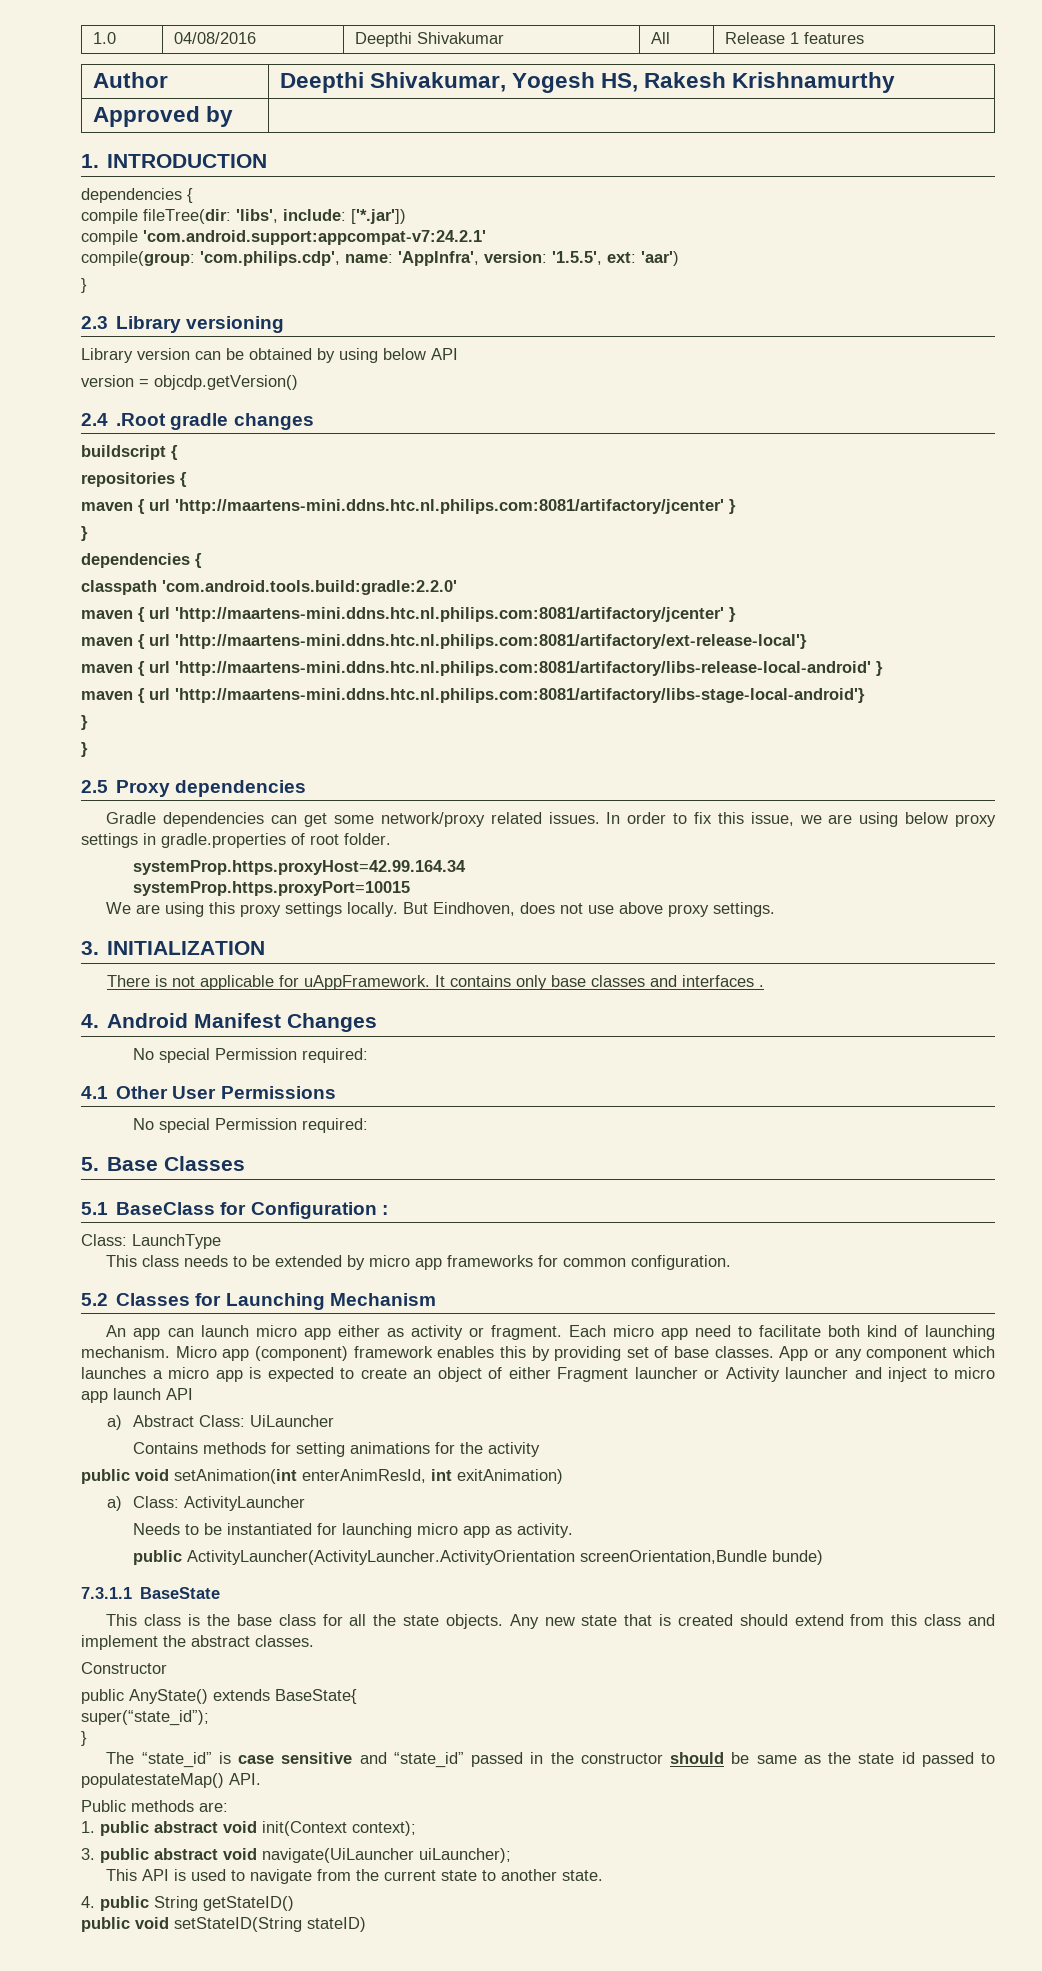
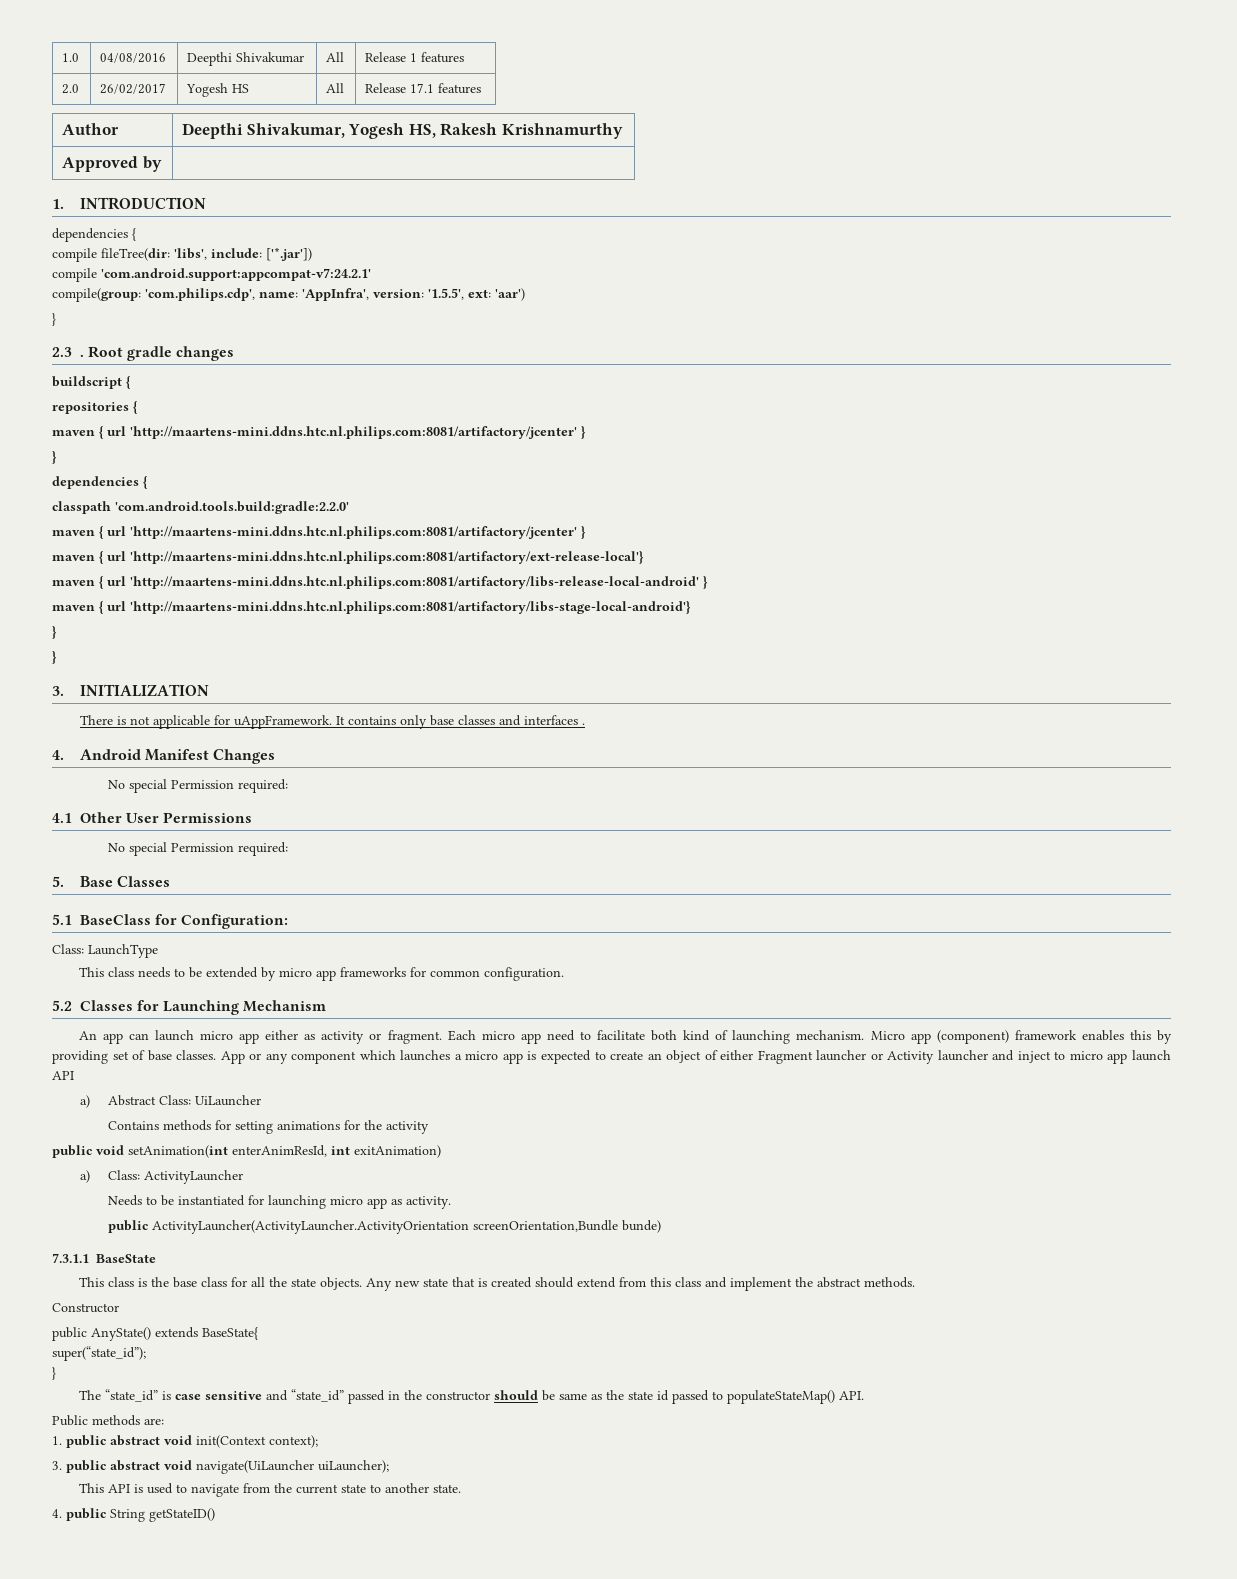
+ 2.0 | 26/02/2017 | Yogesh HS | All | Release 17.1 features
- 2.3 Library versioning
- Library version can be obtained by using below API
- version = objcdp.getVersion()
- 2.4 .Root gradle changes
+ 2.3 . Root gradle changes
- 2.5 Proxy dependencies
- Gradle dependencies can get some network/proxy related issues. In order to fix this issue, we are using below proxy settings in gradle.properties of root folder.
- systemProp.https.proxyHost=42.99.164.34
- systemProp.https.proxyPort=10015
- We are using this proxy settings locally. But Eindhoven, does not use above proxy settings.
- 5.1 BaseClass for Configuration :
+ 5.1 BaseClass for Configuration:
- Any new state that is created should extend from this class and implement the abstract classes.
+ Any new state that is created should extend from this class and implement the abstract methods.
- The “state_id” is case sensitive and “state_id” passed in the constructor should be same as the state id passed to populatestateMap() API.
+ The “state_id” is case sensitive and “state_id” passed in the constructor should be same as the state id passed to populateStateMap() API.
- public void setStateID(String stateID)

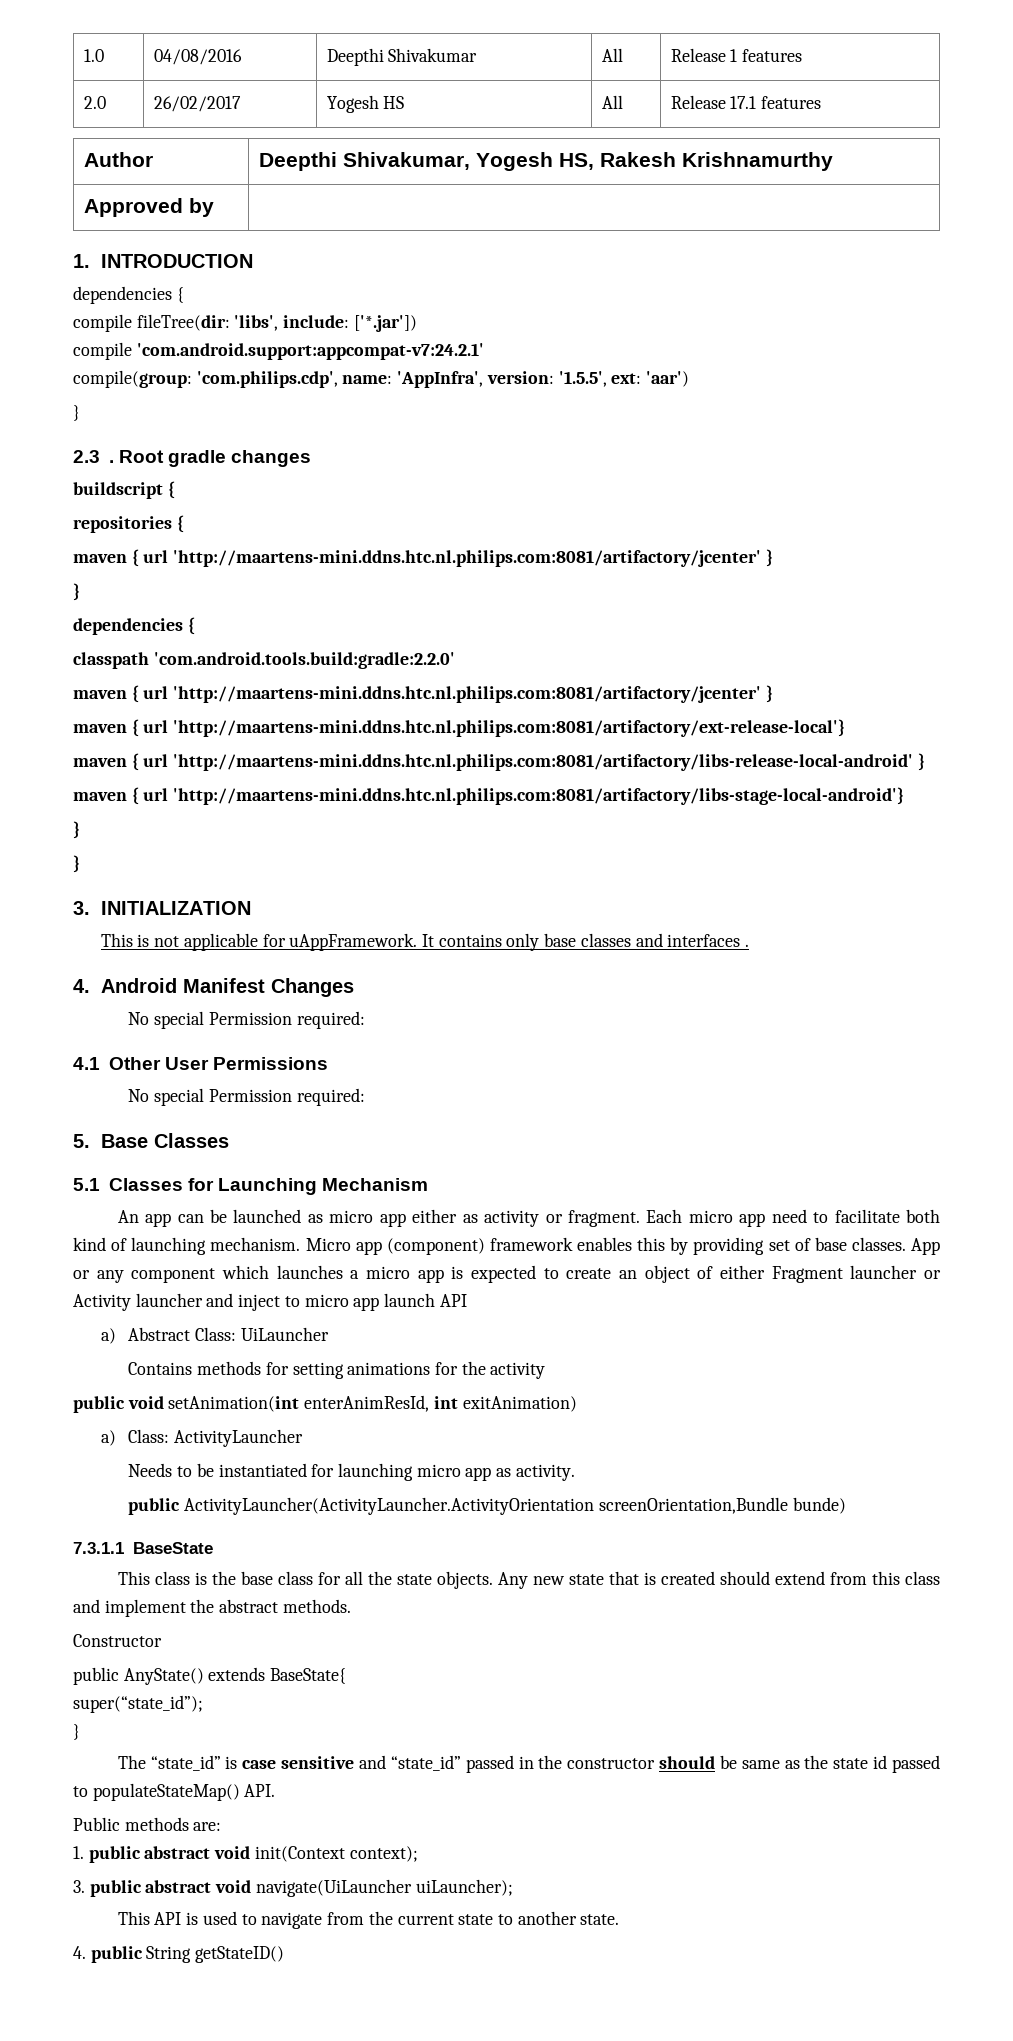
- There is not applicable for uAppFramework.
+ This is not applicable for uAppFramework.
- 5.1 BaseClass for Configuration:
- Class: LaunchType
- This class needs to be extended by micro app frameworks for common configuration.
- 5.2 Classes for Launching Mechanism
+ 5.1 Classes for Launching Mechanism
- An app can launch micro app either as activity or fragment.
+ An app can be launched as micro app either as activity or fragment.

